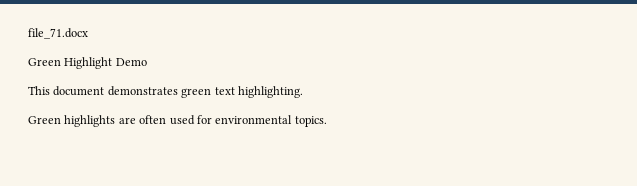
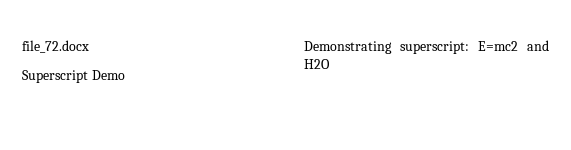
- file_71.docx
- Green Highlight Demo
- This document demonstrates green text highlighting.
- Green highlights are often used for environmental topics.
+ file_72.docx
+ Superscript Demo
+ Demonstrating superscript: E=mc2 and H2O

